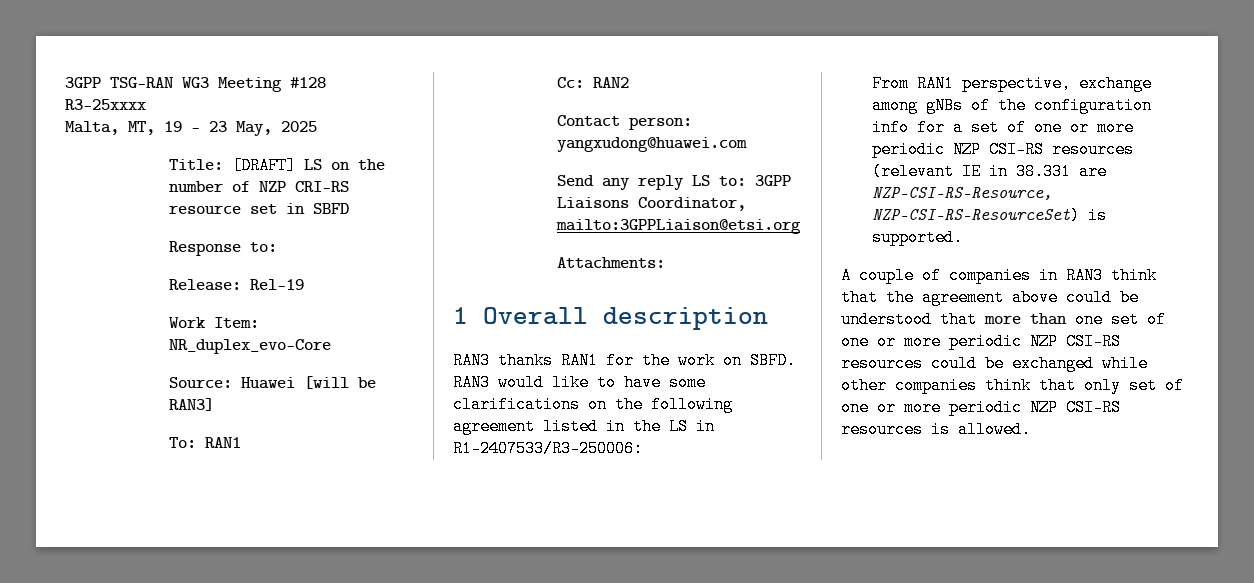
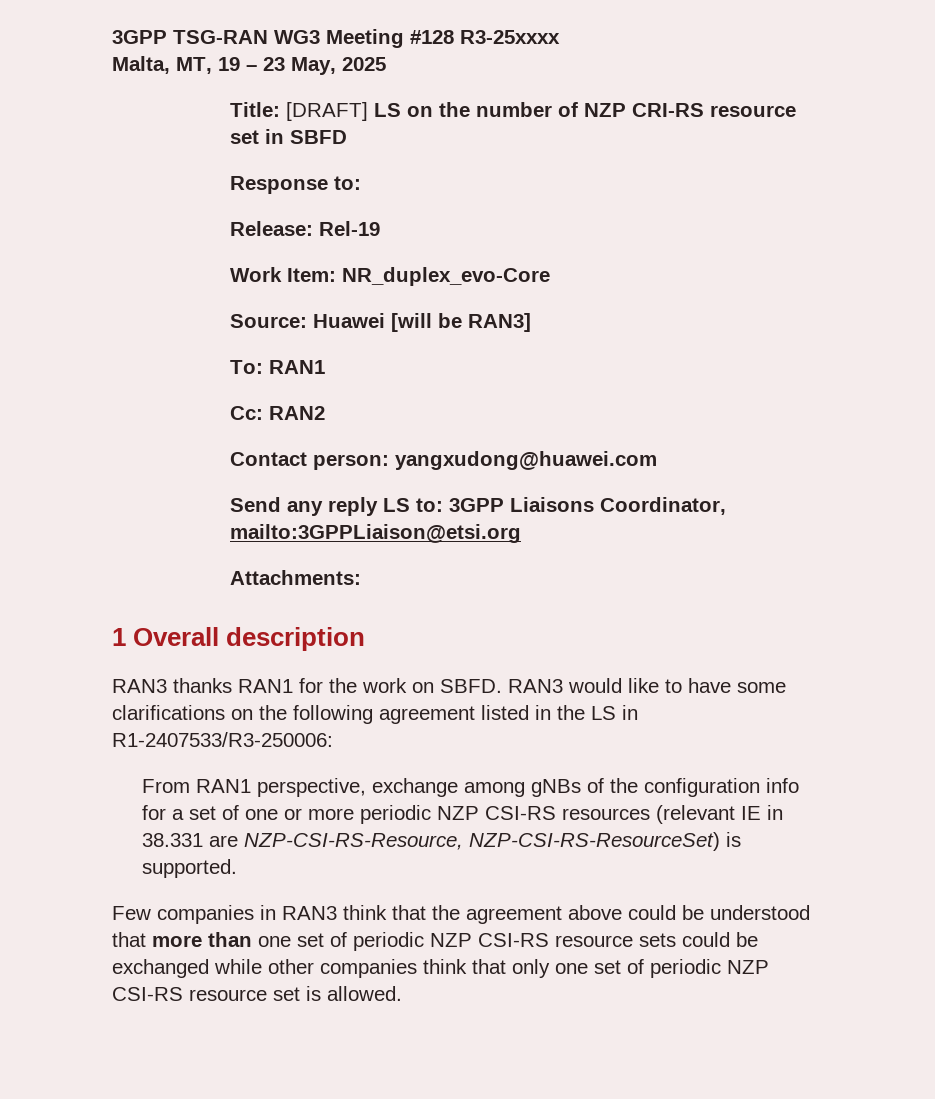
- A couple of companies in RAN3 think that the agreement above could be understood that more than one set of one or more periodic NZP CSI-RS resources could be exchanged while other companies think that only set of one or more periodic NZP CSI-RS resources is allowed.
+ Few companies in RAN3 think that the agreement above could be understood that more than one set of periodic NZP CSI-RS resource sets could be exchanged while other companies think that only one set of periodic NZP CSI-RS resource set is allowed.

